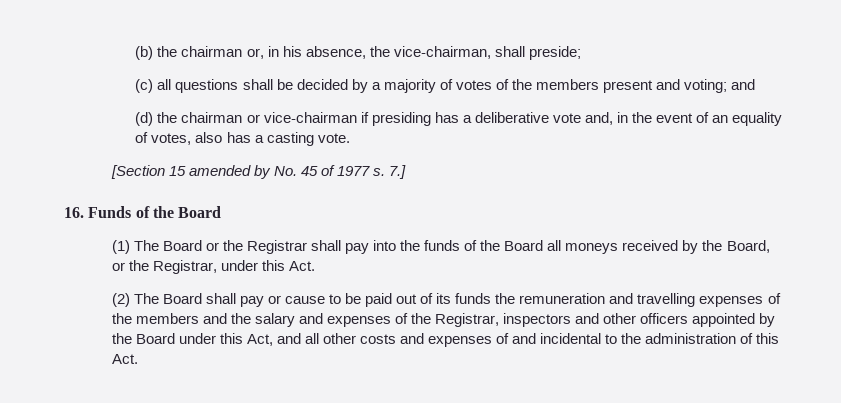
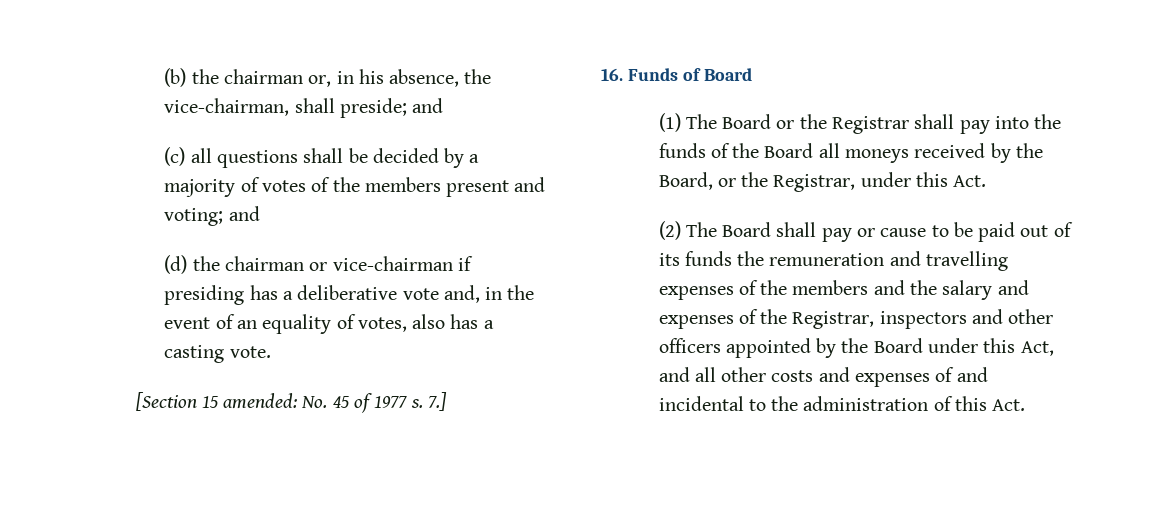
- (b) the chairman or, in his absence, the vice-chairman, shall preside;
+ (b) the chairman or, in his absence, the vice-chairman, shall preside; and
- [Section 15 amended by No. 45 of 1977 s.
+ [Section 15 amended: No. 45 of 1977 s.
- 16. Funds of the Board
+ 16. Funds of Board

